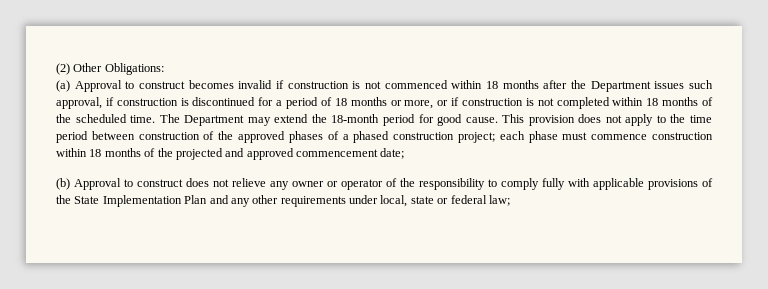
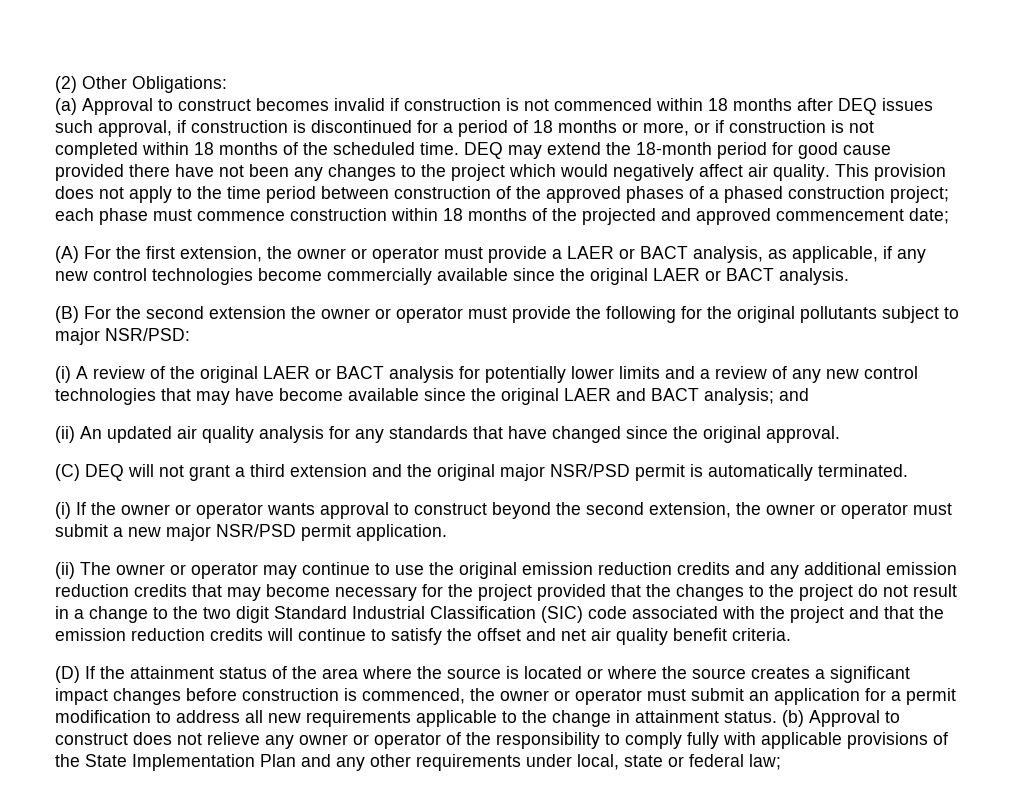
- (a) Approval to construct becomes invalid if construction is not commenced within 18 months after the Department issues such approval, if construction is discontinued for a period of 18 months or more, or if construction is not completed within 18 months of the scheduled time.
+ (a) Approval to construct becomes invalid if construction is not commenced within 18 months after DEQ issues such approval, if construction is discontinued for a period of 18 months or more, or if construction is not completed within 18 months of the scheduled time.
- The Department may extend the 18-month period for good cause.
+ DEQ may extend the 18-month period for good cause provided there have not been any changes to the project which would negatively affect air quality.
+ (A) For the first extension, the owner or operator must provide a LAER or BACT analysis, as applicable, if any new control technologies become commercially available since the original LAER or BACT analysis.
+ (B) For the second extension the owner or operator must provide the following for the original pollutants subject to major NSR/PSD:
+ (i) A review of the original LAER or BACT analysis for potentially lower limits and a review of any new control technologies that may have become available since the original LAER and BACT analysis; and
+ (ii) An updated air quality analysis for any standards that have changed since the original approval.
+ (C) DEQ will not grant a third extension and the original major NSR/PSD permit is automatically terminated.
+ (i) If the owner or operator wants approval to construct beyond the second extension, the owner or operator must submit a new major NSR/PSD permit application.
+ (ii) The owner or operator may continue to use the original emission reduction credits and any additional emission reduction credits that may become necessary for the project provided that the changes to the project do not result in a change to the two digit Standard Industrial Classification (SIC) code associated with the project and that the emission reduction credits will continue to satisfy the offset and net air quality benefit criteria.
+ (D) If the attainment status of the area where the source is located or where the source creates a significant impact changes before construction is commenced, the owner or operator must submit an application for a permit modification to address all new requirements applicable to the change in attainment status.

